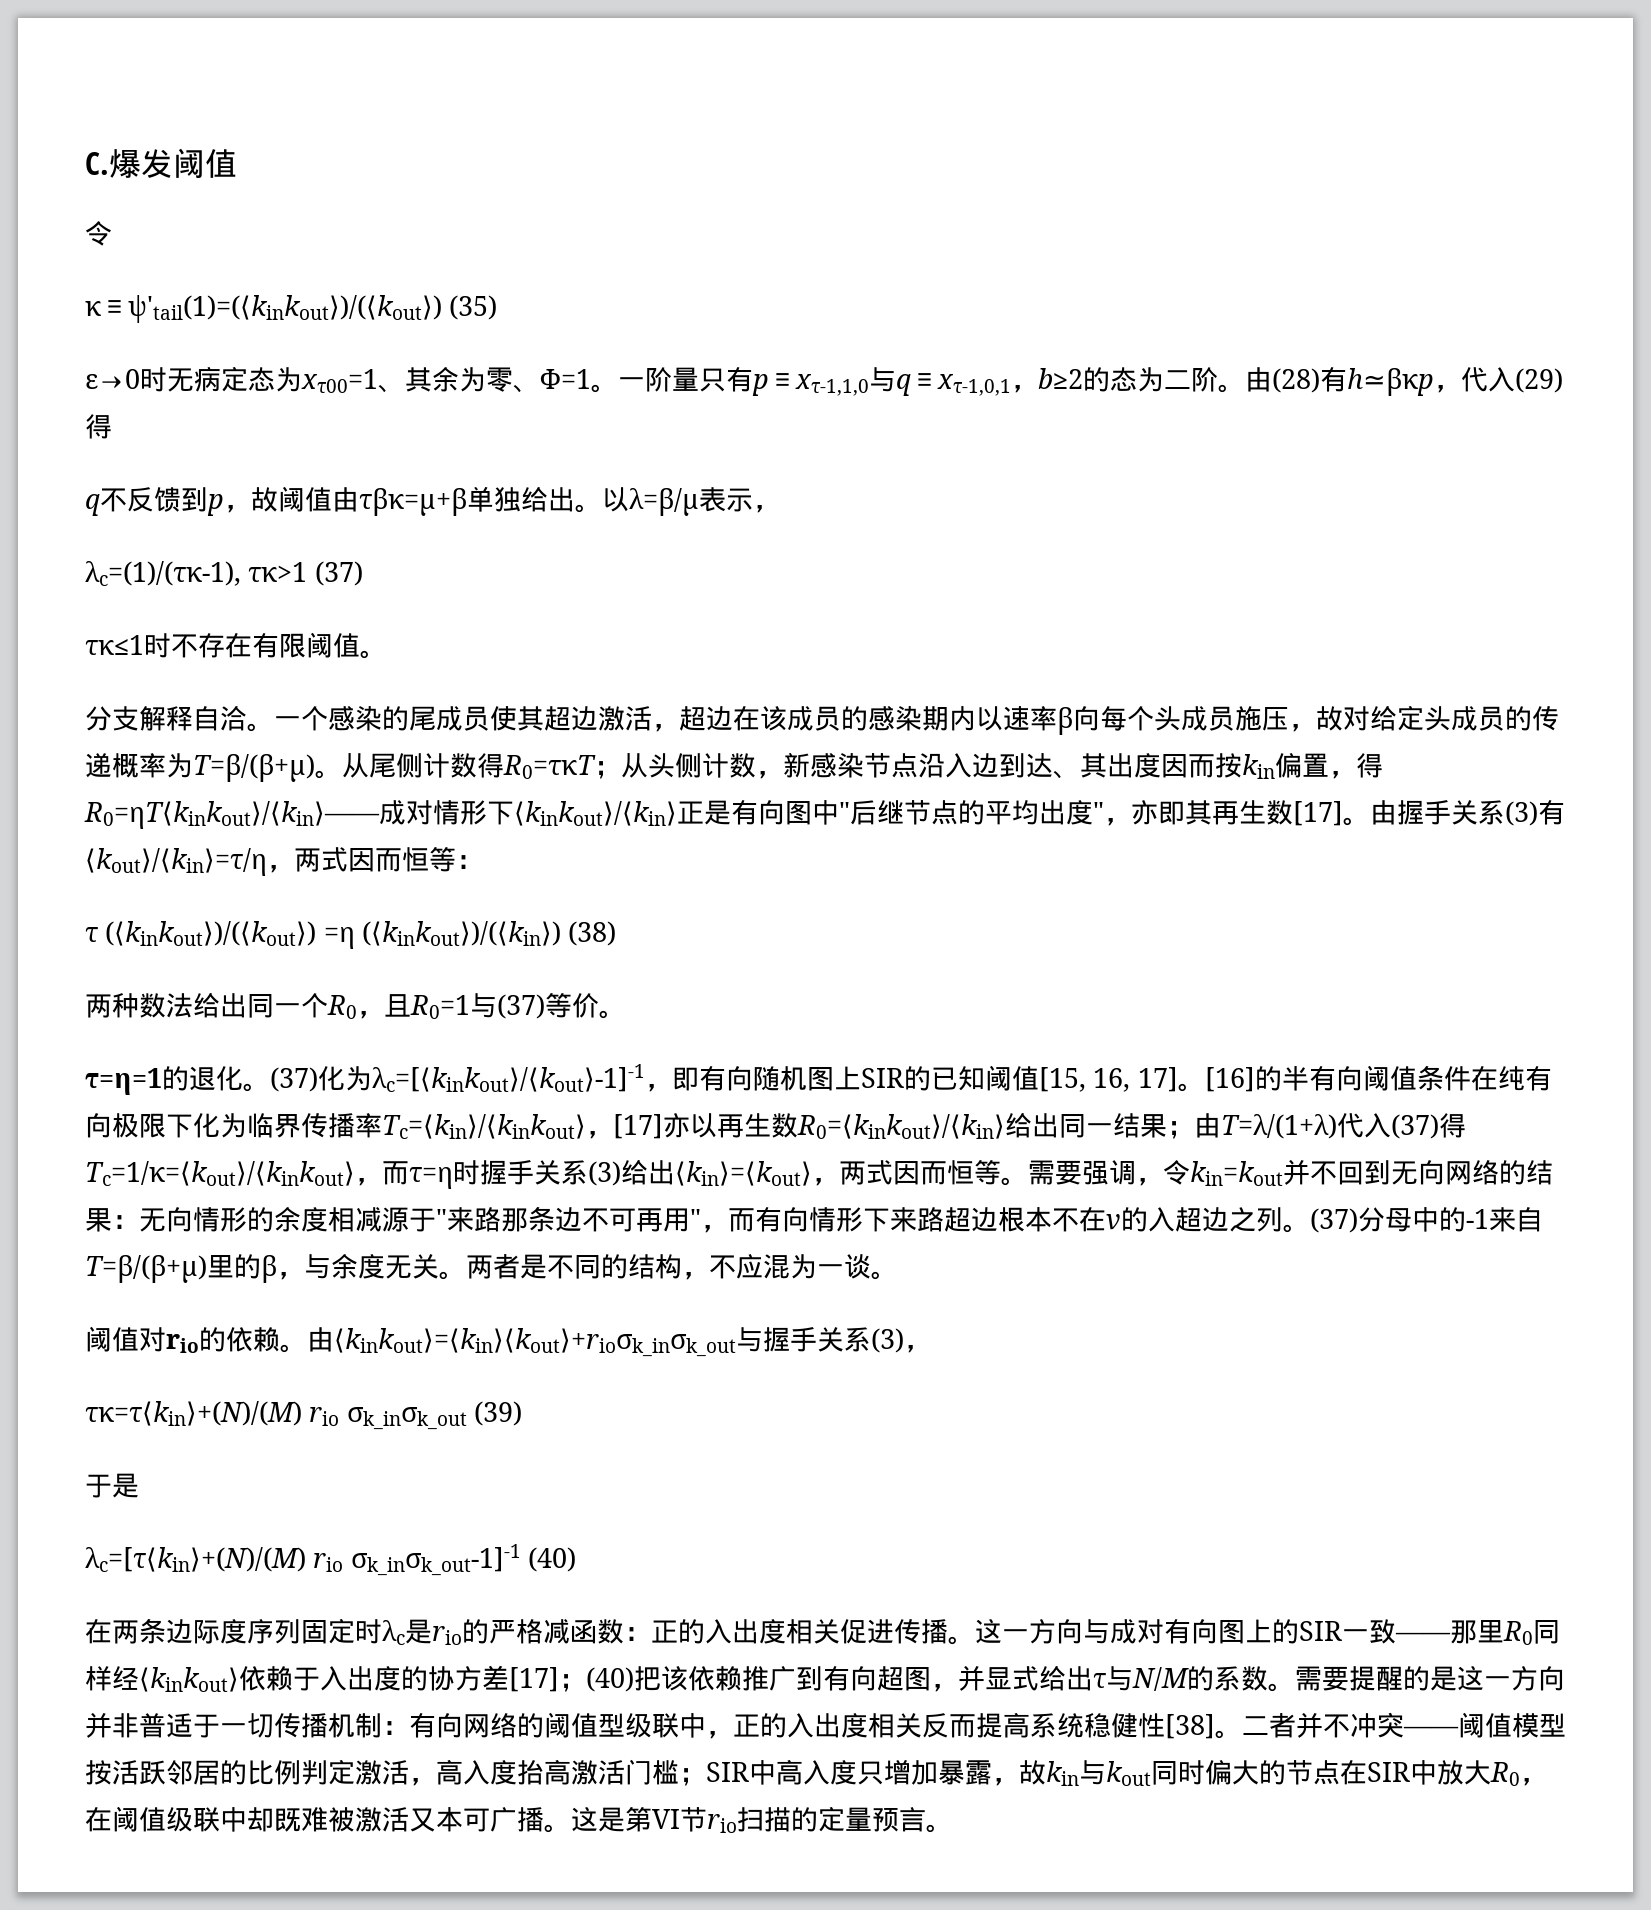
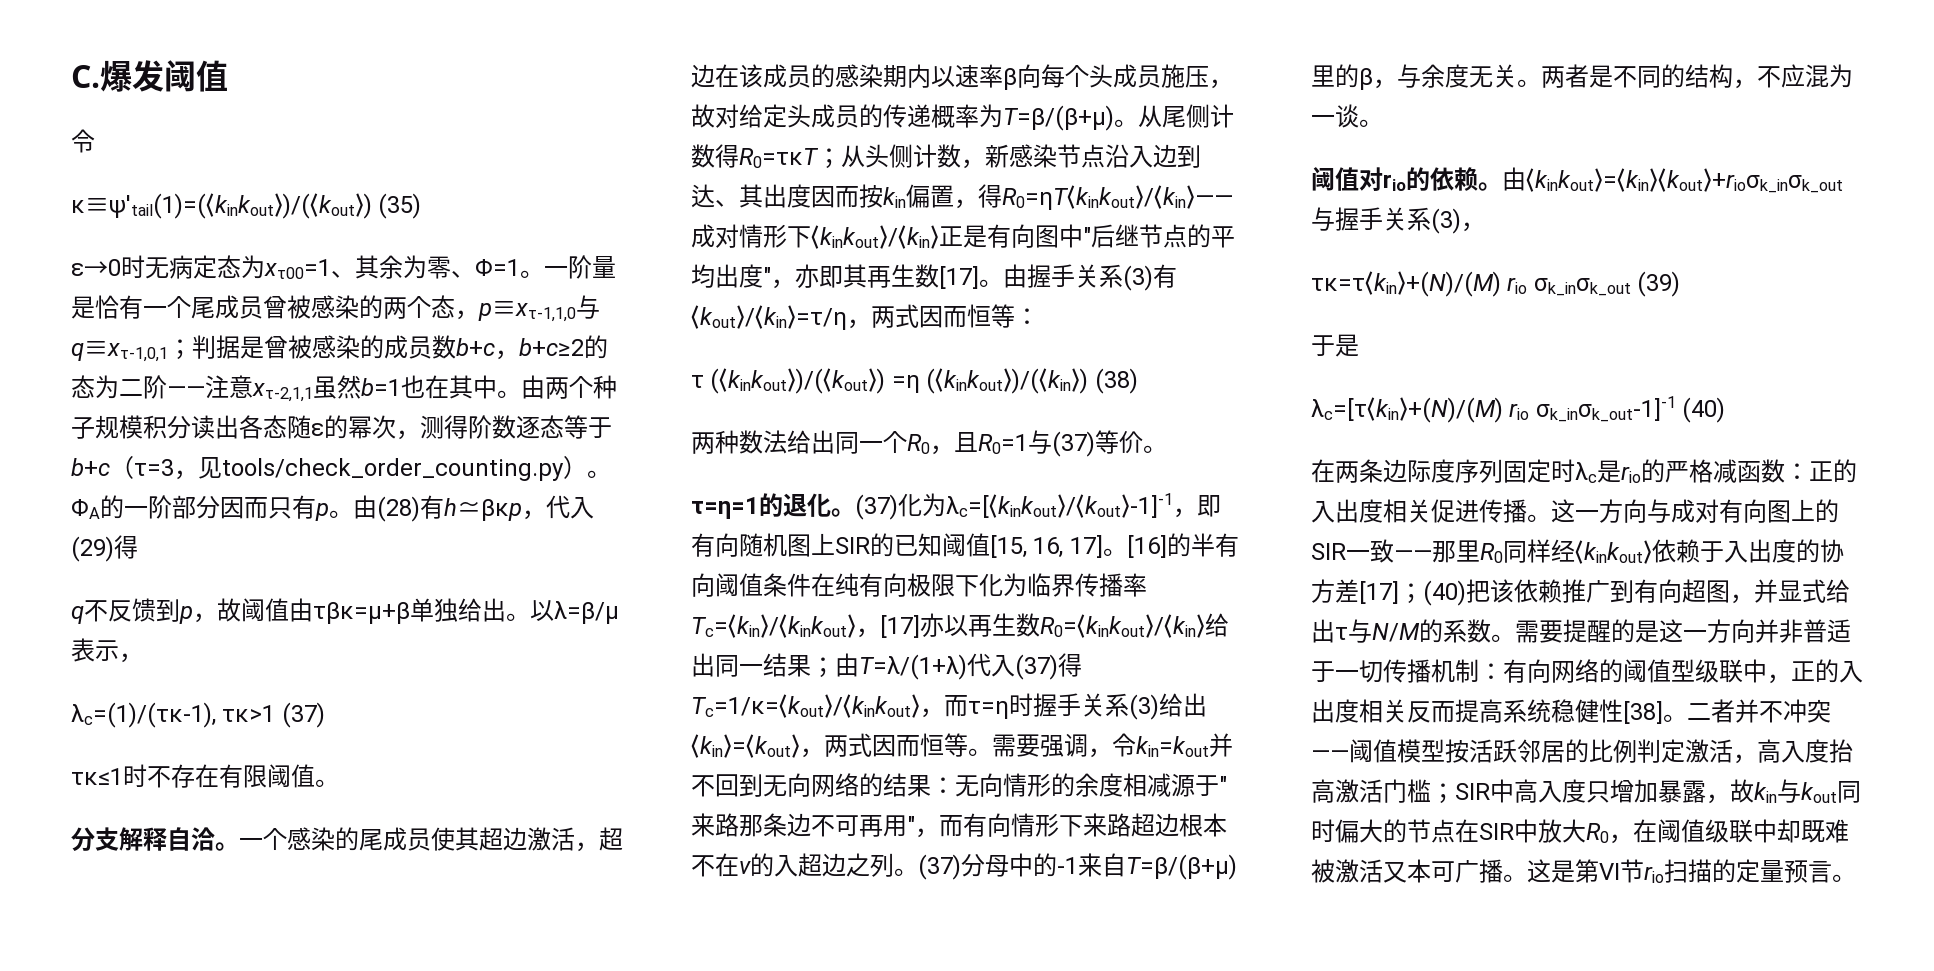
- 一阶量只有p≡xτ-1,1,0与q≡xτ-1,0,1，b≥2的态为二阶。
+ 一阶量是恰有一个尾成员曾被感染的两个态，p≡xτ-1,1,0与q≡xτ-1,0,1；判据是曾被感染的成员数b+c，b+c≥2的态为二阶——注意xτ-2,1,1虽然b=1也在其中。由两个种子规模积分读出各态随ε的幂次，测得阶数逐态等于b+c（τ=3，见tools/check_order_counting.py）。ΦA的一阶部分因而只有p。

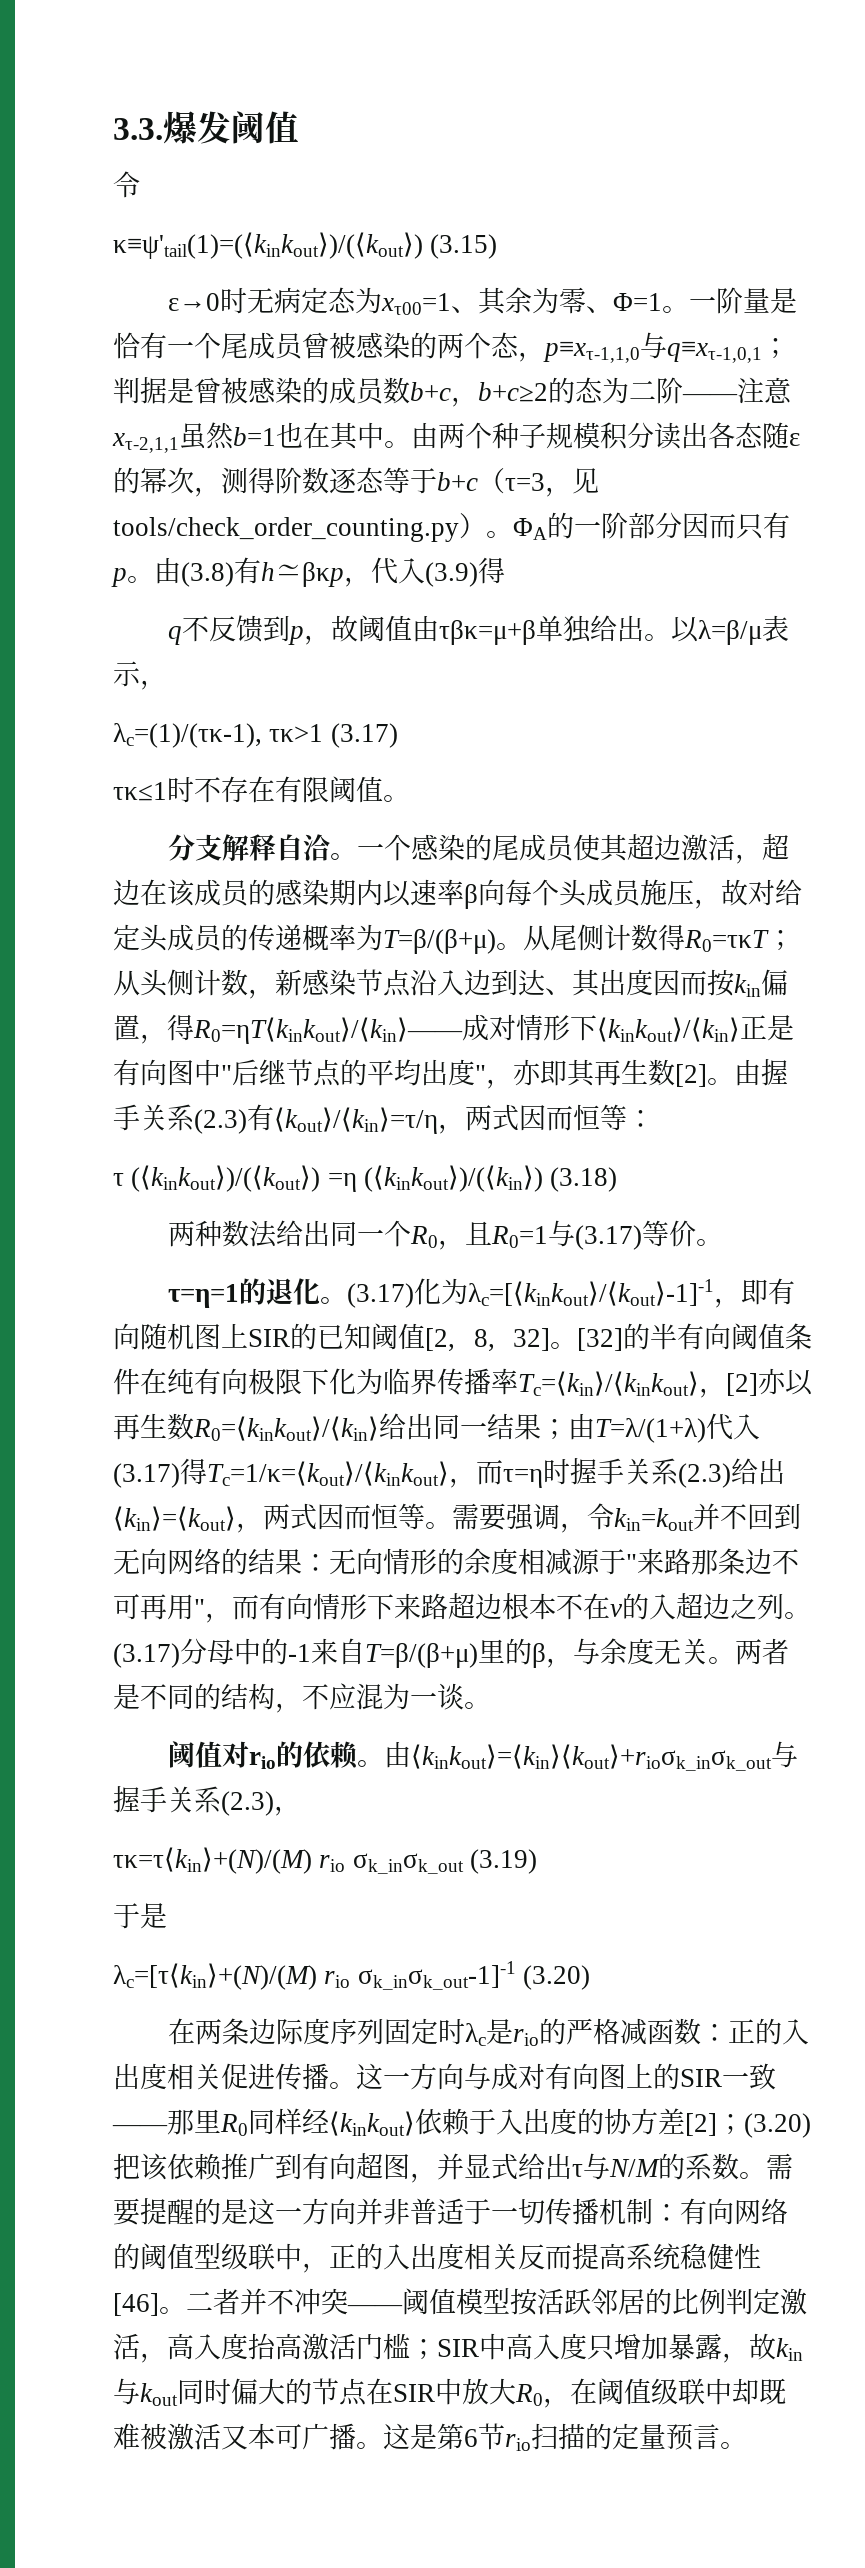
- C.爆发阈值
+ 3.3.爆发阈值
- κ≡ψ'tail(1)=(⟨kinkout⟩)/(⟨kout⟩) (35)
+ κ≡ψ'tail(1)=(⟨kinkout⟩)/(⟨kout⟩) (3.15)
- 由(28)有h≃βκp，代入(29)得
+ 由(3.8)有h≃βκp，代入(3.9)得
- λc=(1)/(τκ-1), τκ>1 (37)
+ λc=(1)/(τκ-1), τκ>1 (3.17)
- 从尾侧计数得R0=τκT；从头侧计数，新感染节点沿入边到达、其出度因而按kin偏置，得R0=ηT⟨kinkout⟩/⟨kin⟩——成对情形下⟨kinkout⟩/⟨kin⟩正是有向图中"后继节点的平均出度"，亦即其再生数[17]。
+ 从尾侧计数得R0=τκT；从头侧计数，新感染节点沿入边到达、其出度因而按kin偏置，得R0=ηT⟨kinkout⟩/⟨kin⟩——成对情形下⟨kinkout⟩/⟨kin⟩正是有向图中"后继节点的平均出度"，亦即其再生数[2]。
- 由握手关系(3)有⟨kout⟩/⟨kin⟩=τ/η，两式因而恒等：
+ 由握手关系(2.3)有⟨kout⟩/⟨kin⟩=τ/η，两式因而恒等：
- τ (⟨kinkout⟩)/(⟨kout⟩) =η (⟨kinkout⟩)/(⟨kin⟩) (38)
+ τ (⟨kinkout⟩)/(⟨kout⟩) =η (⟨kinkout⟩)/(⟨kin⟩) (3.18)
- 两种数法给出同一个R0，且R0=1与(37)等价。
+ 两种数法给出同一个R0，且R0=1与(3.17)等价。
- (37)化为λc=[⟨kinkout⟩/⟨kout⟩-1]-1，即有向随机图上SIR的已知阈值[15, 16, 17]。[16]的半有向阈值条件在纯有向极限下化为临界传播率Tc=⟨kin⟩/⟨kinkout⟩，[17]亦以再生数R0=⟨kinkout⟩/⟨kin⟩给出同一结果；由T=λ/(1+λ)代入(37)得Tc=1/κ=⟨kout⟩/⟨kinkout⟩，而τ=η时握手关系(3)给出⟨kin⟩=⟨kout⟩，两式因而恒等。
+ (3.17)化为λc=[⟨kinkout⟩/⟨kout⟩-1]-1，即有向随机图上SIR的已知阈值[2, 8, 32]。[32]的半有向阈值条件在纯有向极限下化为临界传播率Tc=⟨kin⟩/⟨kinkout⟩，[2]亦以再生数R0=⟨kinkout⟩/⟨kin⟩给出同一结果；由T=λ/(1+λ)代入(3.17)得Tc=1/κ=⟨kout⟩/⟨kinkout⟩，而τ=η时握手关系(2.3)给出⟨kin⟩=⟨kout⟩，两式因而恒等。
- (37)分母中的-1来自T=β/(β+μ)里的β，与余度无关。
+ (3.17)分母中的-1来自T=β/(β+μ)里的β，与余度无关。
- 由⟨kinkout⟩=⟨kin⟩⟨kout⟩+rioσk_inσk_out与握手关系(3)，
+ 由⟨kinkout⟩=⟨kin⟩⟨kout⟩+rioσk_inσk_out与握手关系(2.3)，
- τκ=τ⟨kin⟩+(N)/(M) rio σk_inσk_out (39)
+ τκ=τ⟨kin⟩+(N)/(M) rio σk_inσk_out (3.19)
- λc=[τ⟨kin⟩+(N)/(M) rio σk_inσk_out-1]-1 (40)
+ λc=[τ⟨kin⟩+(N)/(M) rio σk_inσk_out-1]-1 (3.20)
- 这一方向与成对有向图上的SIR一致——那里R0同样经⟨kinkout⟩依赖于入出度的协方差[17]；(40)把该依赖推广到有向超图，并显式给出τ与N/M的系数。
+ 这一方向与成对有向图上的SIR一致——那里R0同样经⟨kinkout⟩依赖于入出度的协方差[2]；(3.20)把该依赖推广到有向超图，并显式给出τ与N/M的系数。
- 需要提醒的是这一方向并非普适于一切传播机制：有向网络的阈值型级联中，正的入出度相关反而提高系统稳健性[38]。
+ 需要提醒的是这一方向并非普适于一切传播机制：有向网络的阈值型级联中，正的入出度相关反而提高系统稳健性[46]。
- 这是第VI节rio扫描的定量预言。
+ 这是第6节rio扫描的定量预言。

